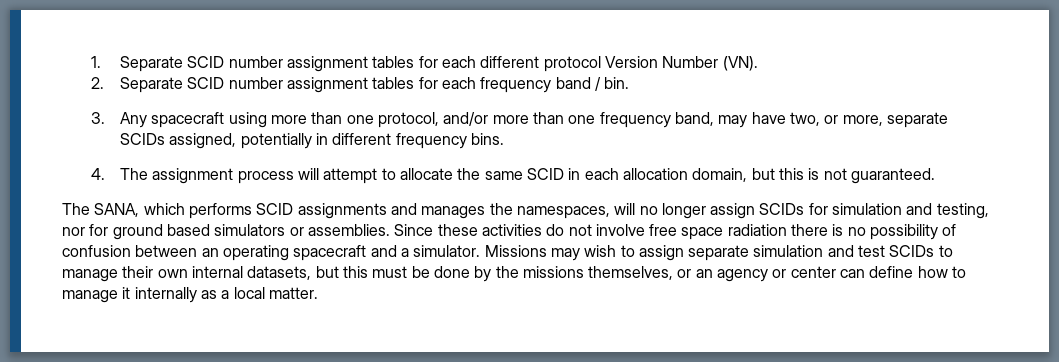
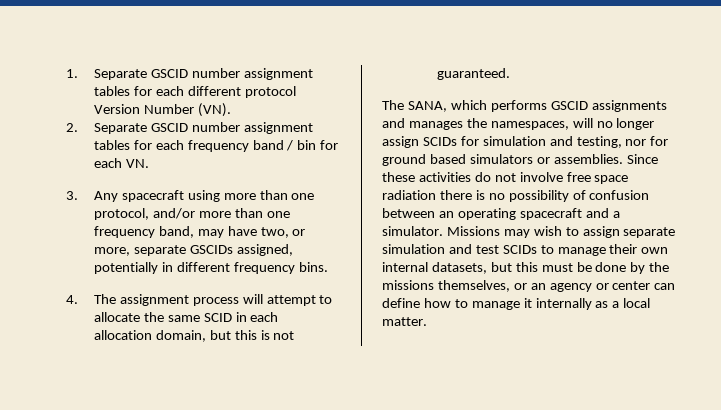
- 1. Separate SCID number assignment tables for each different protocol Version Number (VN).
+ 1. Separate GSCID number assignment tables for each different protocol Version Number (VN).
- 2. Separate SCID number assignment tables for each frequency band / bin.
+ 2. Separate GSCID number assignment tables for each frequency band / bin for each VN.
- 3. Any spacecraft using more than one protocol, and/or more than one frequency band, may have two, or more, separate SCIDs assigned, potentially in different frequency bins.
+ 3. Any spacecraft using more than one protocol, and/or more than one frequency band, may have two, or more, separate GSCIDs assigned, potentially in different frequency bins.
- The SANA, which performs SCID assignments and manages the namespaces, will no longer assign SCIDs for simulation and testing, nor for ground based simulators or assemblies.
+ The SANA, which performs GSCID assignments and manages the namespaces, will no longer assign SCIDs for simulation and testing, nor for ground based simulators or assemblies.

